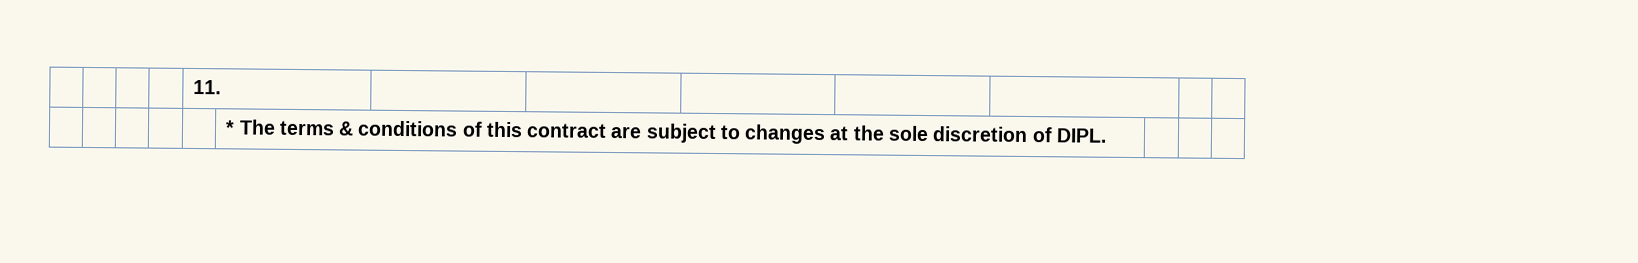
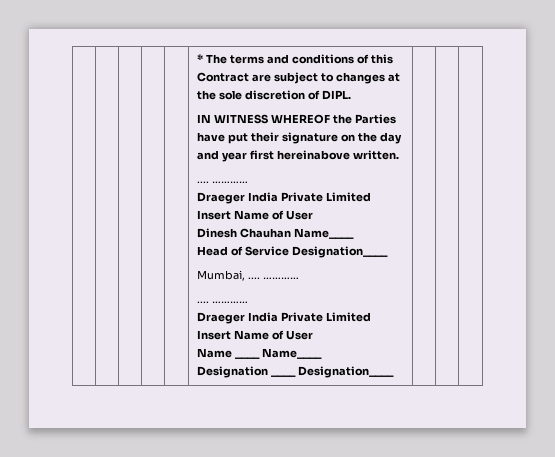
- 11. | | | | | | |
- | | | | | * The terms & conditions of this contract are subject to changes at the sole discretion of DIPL. | | |
+ * The terms and conditions of this Contract are subject to changes at the sole discretion of DIPL.
+ IN WITNESS WHEREOF the Parties have put their signature on the day and year first hereinabove written.
+ .... …………
+ Draeger India Private Limited Insert Name of User
+ Dinesh Chauhan Name____
+ Head of Service Designation____
+ Mumbai, .... …………
+ .... …………
+ Draeger India Private Limited Insert Name of User
+ Name ____ Name____
+ Designation ____ Designation____

